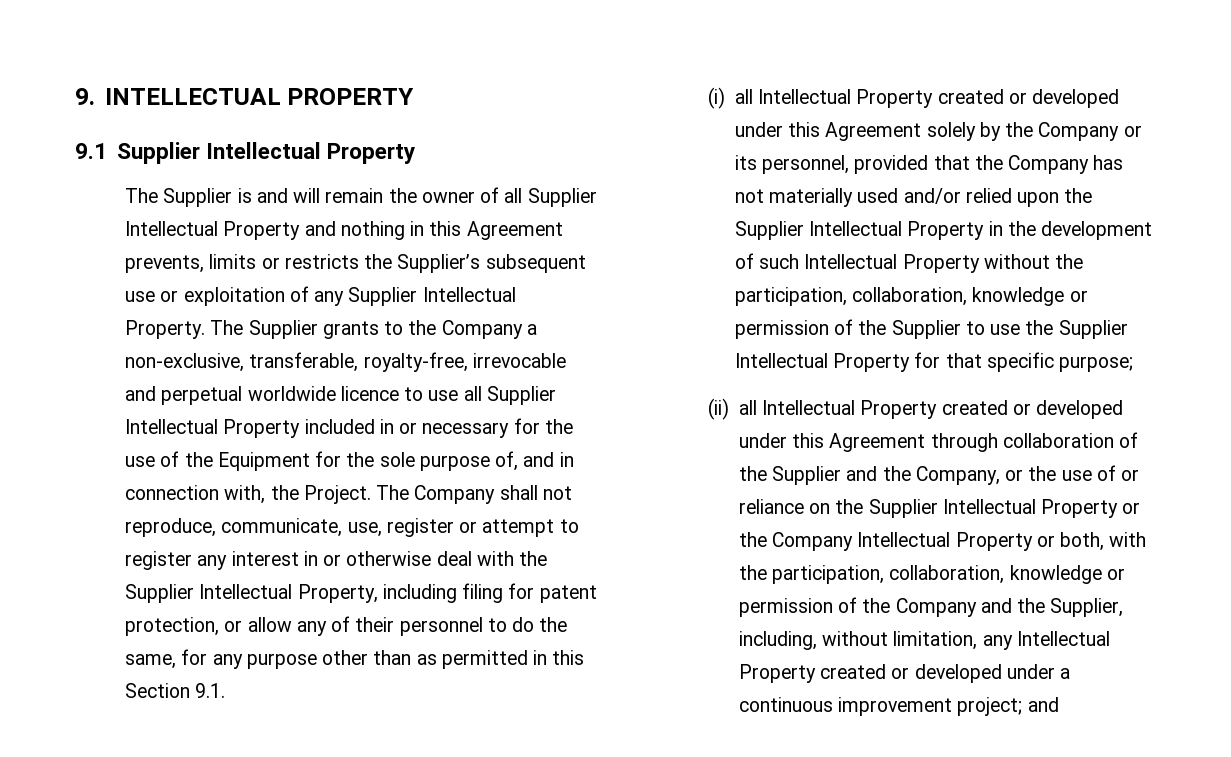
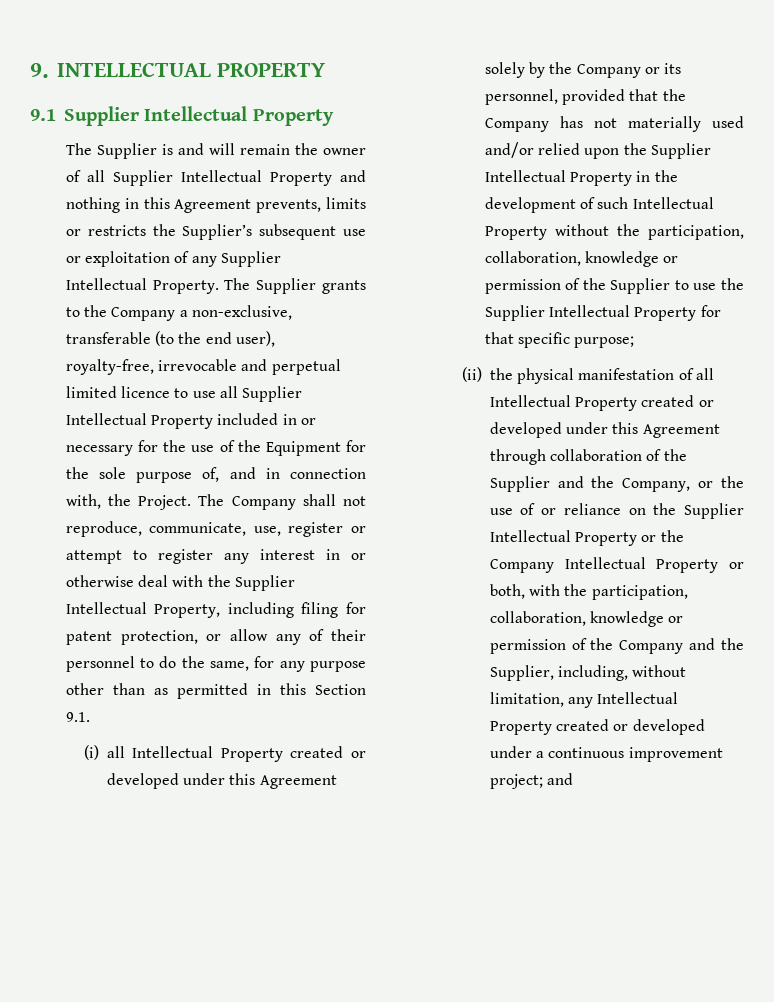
- The Supplier grants to the Company a non-exclusive, transferable, royalty-free, irrevocable and perpetual worldwide licence to use all Supplier Intellectual Property included in or necessary for the use of the Equipment for the sole purpose of, and in connection with, the Project.
+ The Supplier grants to the Company a non-exclusive, transferable (to the end user), royalty-free, irrevocable and perpetual limited licence to use all Supplier Intellectual Property included in or necessary for the use of the Equipment for the sole purpose of, and in connection with, the Project.
- (ii) all Intellectual Property created or developed under this Agreement through collaboration of the Supplier and the Company, or the use of or reliance on the Supplier Intellectual Property or the Company Intellectual Property or both, with the participation, collaboration, knowledge or permission of the Company and the Supplier, including, without limitation, any Intellectual Property created or developed under a continuous improvement project;
+ (ii) the physical manifestation of all Intellectual Property created or developed under this Agreement through collaboration of the Supplier and the Company, or the use of or reliance on the Supplier Intellectual Property or the Company Intellectual Property or both, with the participation, collaboration, knowledge or permission of the Company and the Supplier, including, without limitation, any Intellectual Property created or developed under a continuous improvement project;

